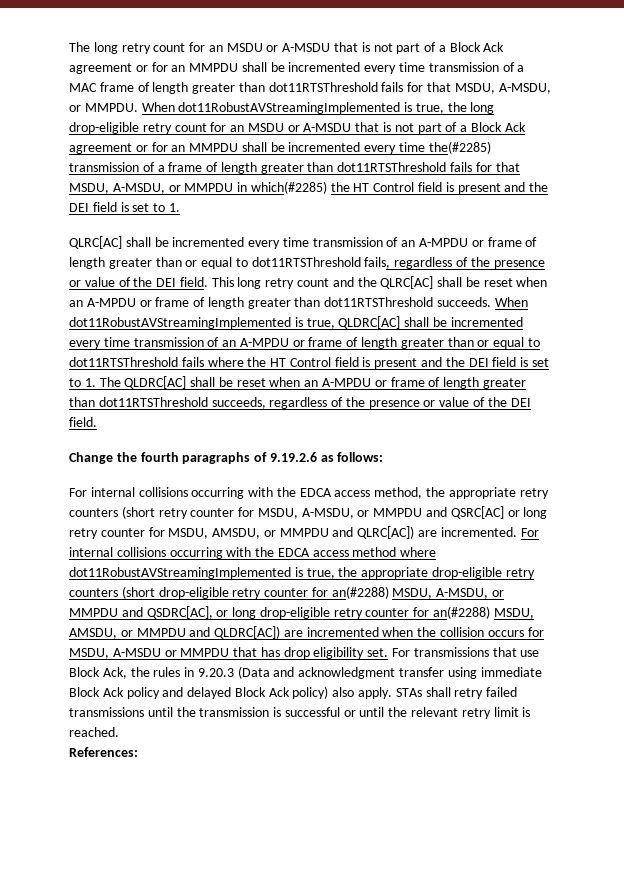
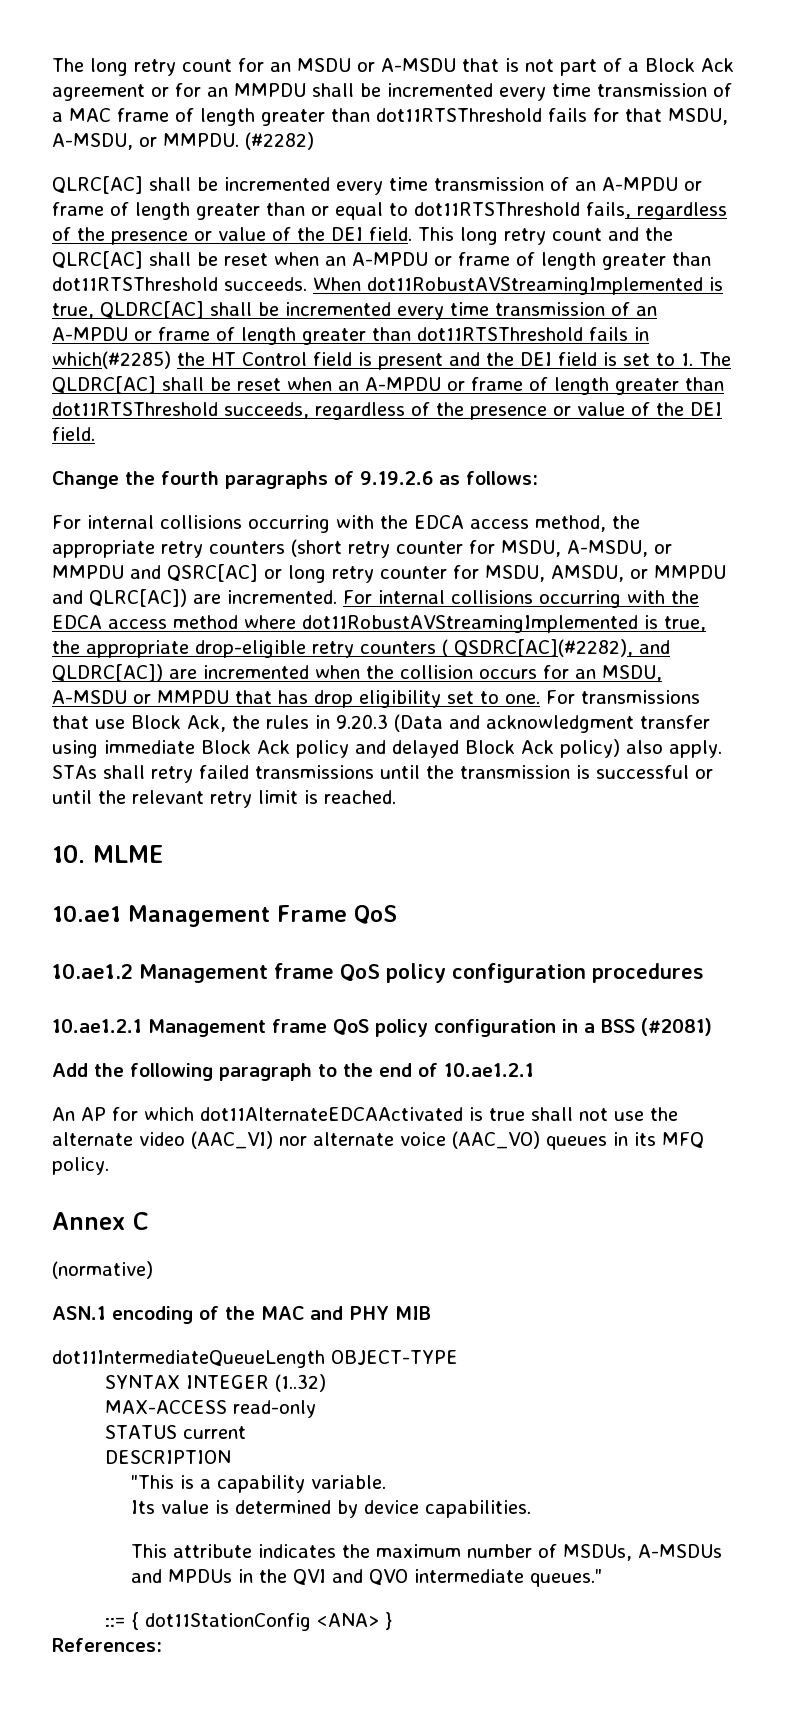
- When dot11RobustAVStreamingImplemented is true, the long drop-eligible retry count for an MSDU or A-MSDU that is not part of a Block Ack agreement or for an MMPDU shall be incremented every time the(#2285) transmission of a frame of length greater than dot11RTSThreshold fails for that MSDU, A-MSDU, or MMPDU in which(#2285) the HT Control field is present and the DEI field is set to 1.
+ (#2282)
- When dot11RobustAVStreamingImplemented is true, QLDRC[AC] shall be incremented every time transmission of an A-MPDU or frame of length greater than or equal to dot11RTSThreshold fails where the HT Control field is present and the DEI field is set to 1. The QLDRC[AC] shall be reset when an A-MPDU or frame of length greater than dot11RTSThreshold succeeds, regardless of the presence or value of the DEI field.
+ When dot11RobustAVStreamingImplemented is true, QLDRC[AC] shall be incremented every time transmission of an A-MPDU or frame of length greater than dot11RTSThreshold fails in which(#2285) the HT Control field is present and the DEI field is set to 1. The QLDRC[AC] shall be reset when an A-MPDU or frame of length greater than dot11RTSThreshold succeeds, regardless of the presence or value of the DEI field.
- For internal collisions occurring with the EDCA access method where dot11RobustAVStreamingImplemented is true, the appropriate drop-eligible retry counters (short drop-eligible retry counter for an(#2288) MSDU, A-MSDU, or MMPDU and QSDRC[AC], or long drop-eligible retry counter for an(#2288) MSDU, AMSDU, or MMPDU and QLDRC[AC]) are incremented when the collision occurs for MSDU, A-MSDU or MMPDU that has drop eligibility set.
+ For internal collisions occurring with the EDCA access method where dot11RobustAVStreamingImplemented is true, the appropriate drop-eligible retry counters ( QSDRC[AC](#2282), and QLDRC[AC]) are incremented when the collision occurs for an MSDU, A-MSDU or MMPDU that has drop eligibility set to one.
+ 10. MLME
+ 10.ae1 Management Frame QoS
+ 10.ae1.2 Management frame QoS policy configuration procedures
+ 10.ae1.2.1 Management frame QoS policy configuration in a BSS (#2081)
+ Add the following paragraph to the end of 10.ae1.2.1
+ An AP for which dot11AlternateEDCAActivated is true shall not use the alternate video (AAC_VI) nor alternate voice (AAC_VO) queues in its MFQ policy.
+ Annex C
+ (normative)
+ ASN.1 encoding of the MAC and PHY MIB
+ dot11IntermediateQueueLength OBJECT-TYPE
+ SYNTAX INTEGER (1..32)
+ MAX-ACCESS read-only
+ STATUS current
+ DESCRIPTION
+ "This is a capability variable.
+ Its value is determined by device capabilities.
+ This attribute indicates the maximum number of MSDUs, A-MSDUs and MPDUs in the QVI and QVO intermediate queues."
+ ::= { dot11StationConfig <ANA> }

